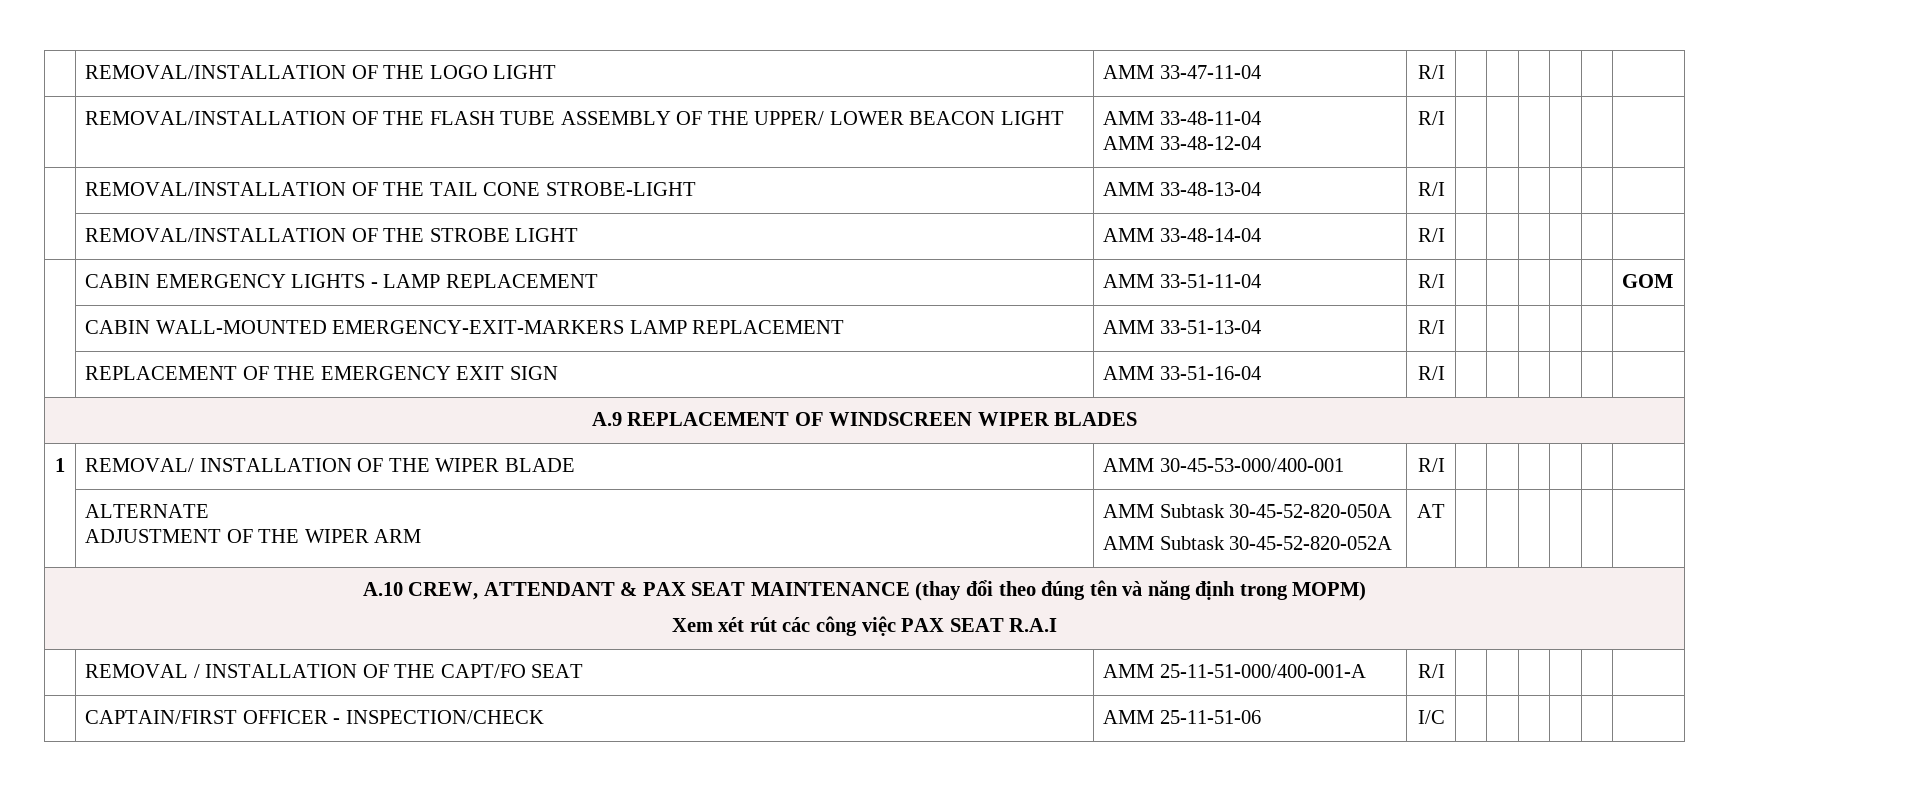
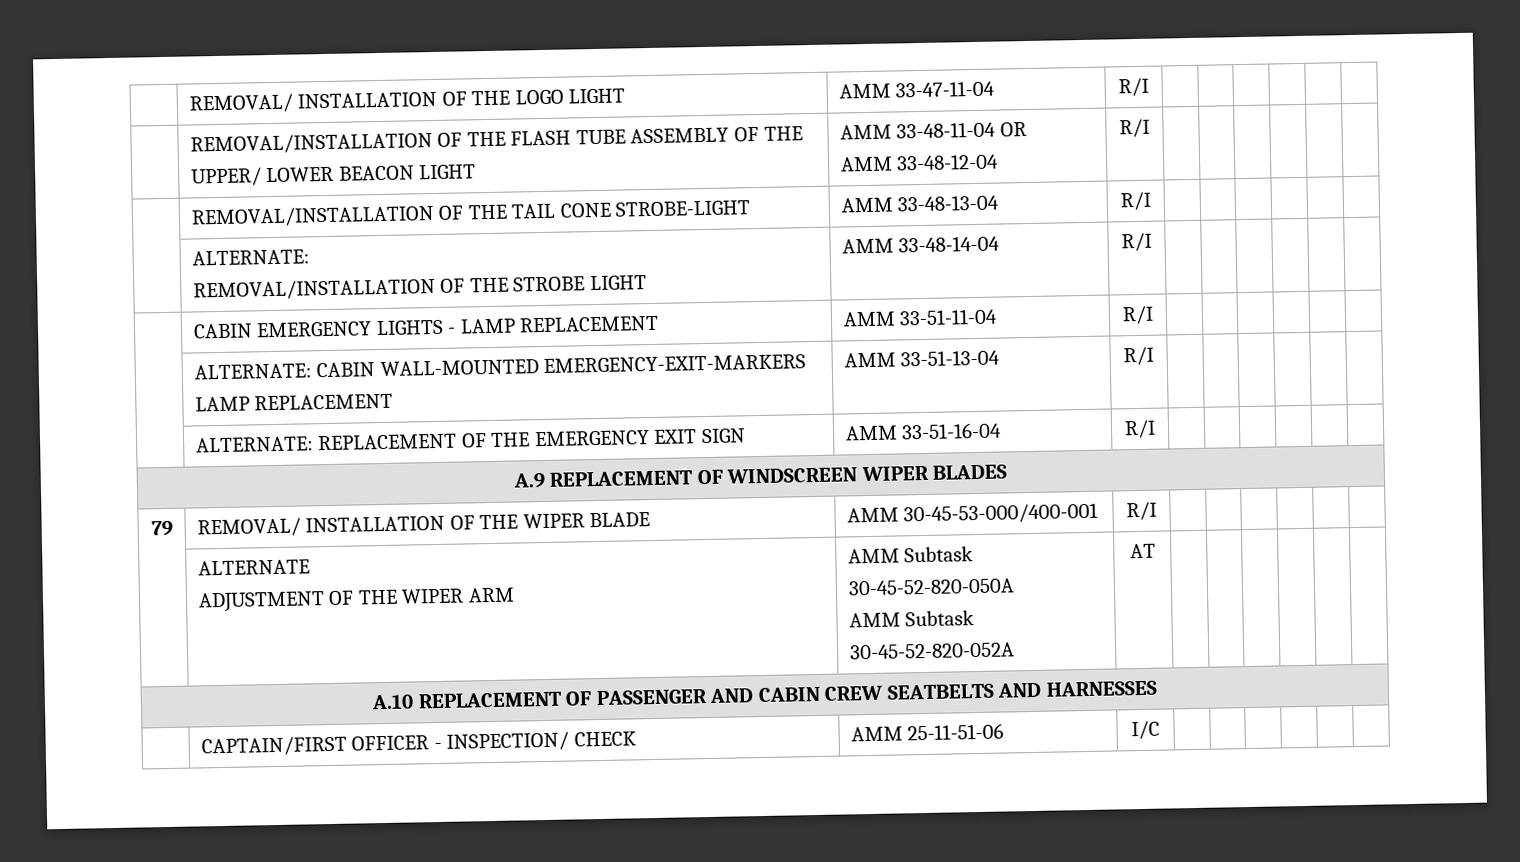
- | REMOVAL/INSTALLATION OF THE LOGO LIGHT | AMM 33-47-11-04 | R/I | | | | | |
+ | REMOVAL/ INSTALLATION OF THE LOGO LIGHT | AMM 33-47-11-04 | R/I | | | | | |
- | REMOVAL/INSTALLATION OF THE FLASH TUBE ASSEMBLY OF THE UPPER/ LOWER BEACON LIGHT | AMM 33-48-11-04
+ | REMOVAL/INSTALLATION OF THE FLASH TUBE ASSEMBLY OF THE UPPER/ LOWER BEACON LIGHT | AMM 33-48-11-04 OR
  | REMOVAL/INSTALLATION OF THE TAIL CONE STROBE-LIGHT | AMM 33-48-13-04 | R/I | | | | | |
- | REMOVAL/INSTALLATION OF THE STROBE LIGHT | AMM 33-48-14-04 | R/I | | | | | |
+ | ALTERNATE:
+ REMOVAL/INSTALLATION OF THE STROBE LIGHT | AMM 33-48-14-04 | R/I | | | | | |
- | CABIN EMERGENCY LIGHTS - LAMP REPLACEMENT | AMM 33-51-11-04 | R/I | | | | | | GOM
- | CABIN WALL-MOUNTED EMERGENCY-EXIT-MARKERS LAMP REPLACEMENT | AMM 33-51-13-04 | R/I | | | | | |
+ | CABIN EMERGENCY LIGHTS - LAMP REPLACEMENT | AMM 33-51-11-04 | R/I | | | | | |
+ | ALTERNATE: CABIN WALL-MOUNTED EMERGENCY-EXIT-MARKERS LAMP REPLACEMENT | AMM 33-51-13-04 | R/I | | | | | |
- | REPLACEMENT OF THE EMERGENCY EXIT SIGN | AMM 33-51-16-04 | R/I | | | | | |
+ | ALTERNATE: REPLACEMENT OF THE EMERGENCY EXIT SIGN | AMM 33-51-16-04 | R/I | | | | | |
- 1 | REMOVAL/ INSTALLATION OF THE WIPER BLADE | AMM 30-45-53-000/400-001 | R/I | | | | | |
+ 79 | REMOVAL/ INSTALLATION OF THE WIPER BLADE | AMM 30-45-53-000/400-001 | R/I | | | | | |
- A.10 CREW, ATTENDANT & PAX SEAT MAINTENANCE (thay đổi theo đúng tên và năng định trong MOPM)
- Xem xét rút các công việc PAX SEAT R.A.I
- | REMOVAL / INSTALLATION OF THE CAPT/FO SEAT | AMM 25-11-51-000/400-001-A | R/I | | | | | |
+ A.10 REPLACEMENT OF PASSENGER AND CABIN CREW SEATBELTS AND HARNESSES
- | CAPTAIN/FIRST OFFICER - INSPECTION/CHECK | AMM 25-11-51-06 | I/C | | | | | |
+ | CAPTAIN/FIRST OFFICER - INSPECTION/ CHECK | AMM 25-11-51-06 | I/C | | | | | |

